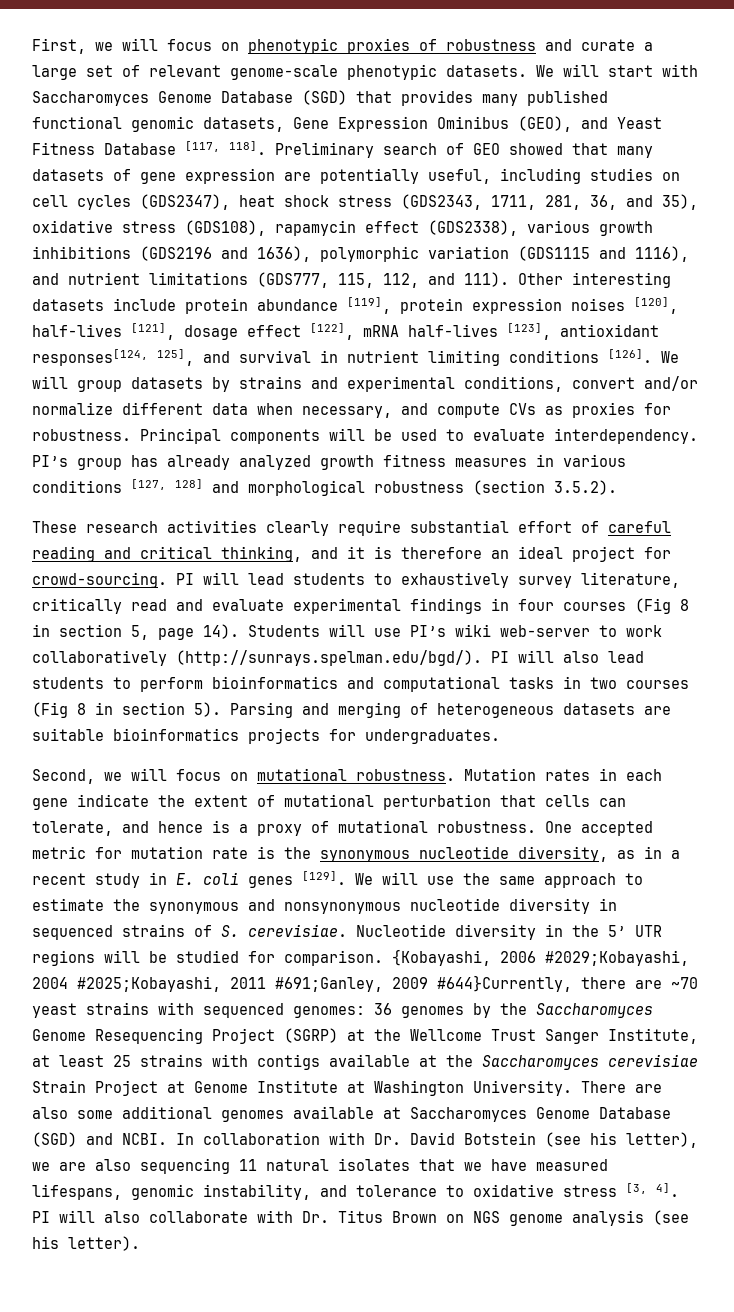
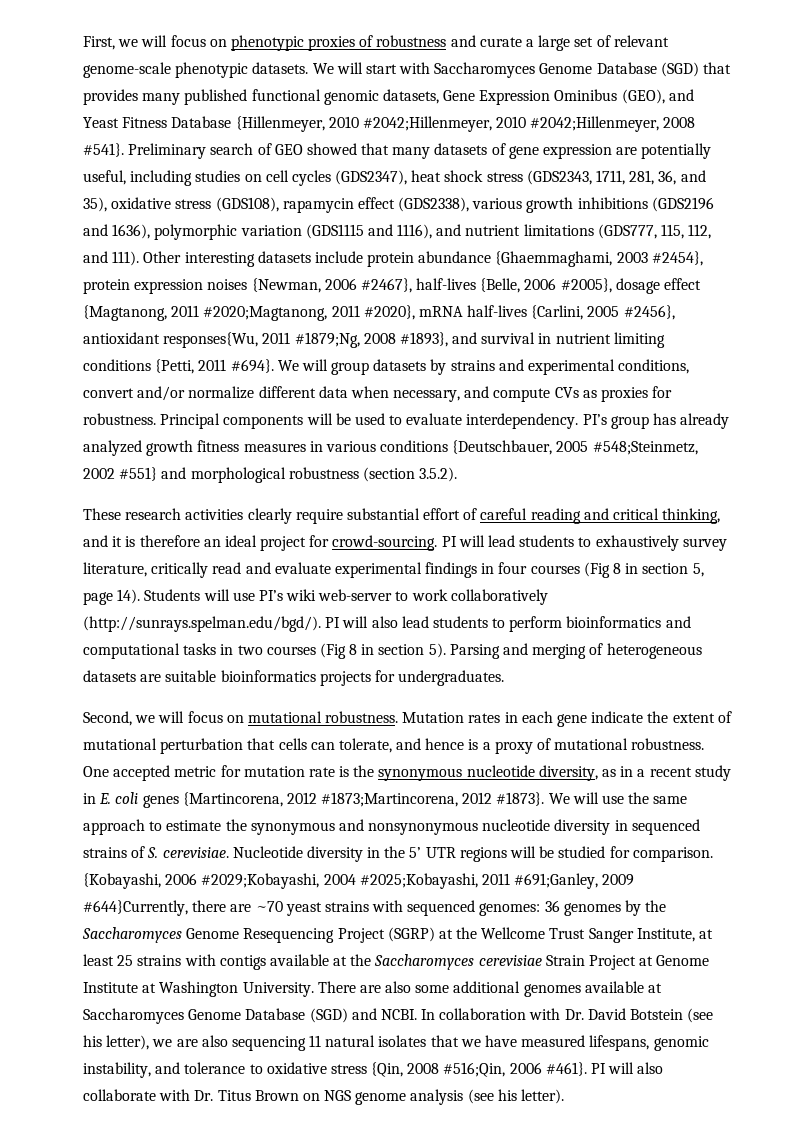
- We will start with Saccharomyces Genome Database (SGD) that provides many published functional genomic datasets, Gene Expression Ominibus (GEO), and Yeast Fitness Database [117, 118].
+ We will start with Saccharomyces Genome Database (SGD) that provides many published functional genomic datasets, Gene Expression Ominibus (GEO), and Yeast Fitness Database {Hillenmeyer, 2010 #2042;Hillenmeyer, 2010 #2042;Hillenmeyer, 2008 #541}.
- Other interesting datasets include protein abundance [119], protein expression noises [120], half-lives [121], dosage effect [122], mRNA half-lives [123], antioxidant responses[124, 125], and survival in nutrient limiting conditions [126].
+ Other interesting datasets include protein abundance {Ghaemmaghami, 2003 #2454}, protein expression noises {Newman, 2006 #2467}, half-lives {Belle, 2006 #2005}, dosage effect {Magtanong, 2011 #2020;Magtanong, 2011 #2020}, mRNA half-lives {Carlini, 2005 #2456}, antioxidant responses{Wu, 2011 #1879;Ng, 2008 #1893}, and survival in nutrient limiting conditions {Petti, 2011 #694}.
- PI’s group has already analyzed growth fitness measures in various conditions [127, 128] and morphological robustness (section 3.5.2).
+ PI’s group has already analyzed growth fitness measures in various conditions {Deutschbauer, 2005 #548;Steinmetz, 2002 #551} and morphological robustness (section 3.5.2).
- One accepted metric for mutation rate is the synonymous nucleotide diversity, as in a recent study in E. coli genes [129].
+ One accepted metric for mutation rate is the synonymous nucleotide diversity, as in a recent study in E. coli genes {Martincorena, 2012 #1873;Martincorena, 2012 #1873}.
- In collaboration with Dr. David Botstein (see his letter), we are also sequencing 11 natural isolates that we have measured lifespans, genomic instability, and tolerance to oxidative stress [3, 4].
+ In collaboration with Dr. David Botstein (see his letter), we are also sequencing 11 natural isolates that we have measured lifespans, genomic instability, and tolerance to oxidative stress {Qin, 2008 #516;Qin, 2006 #461}.

